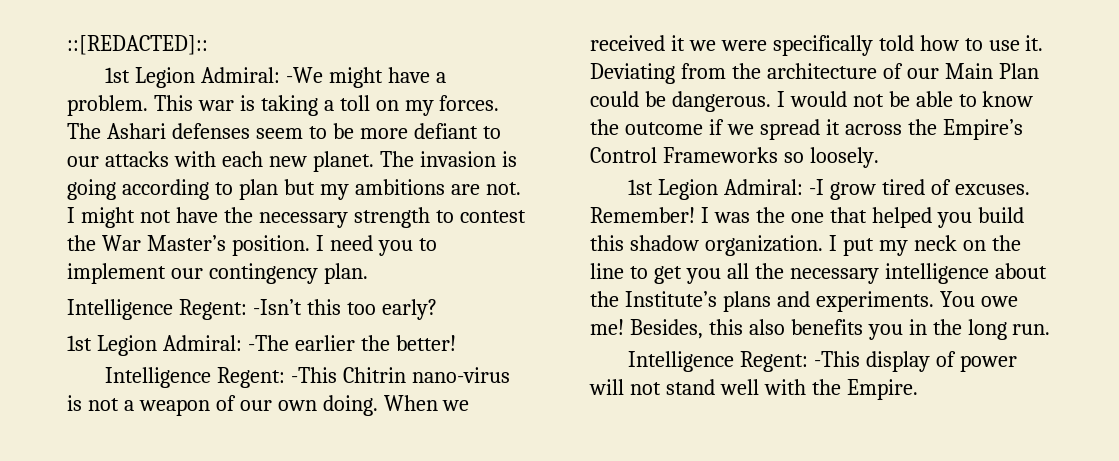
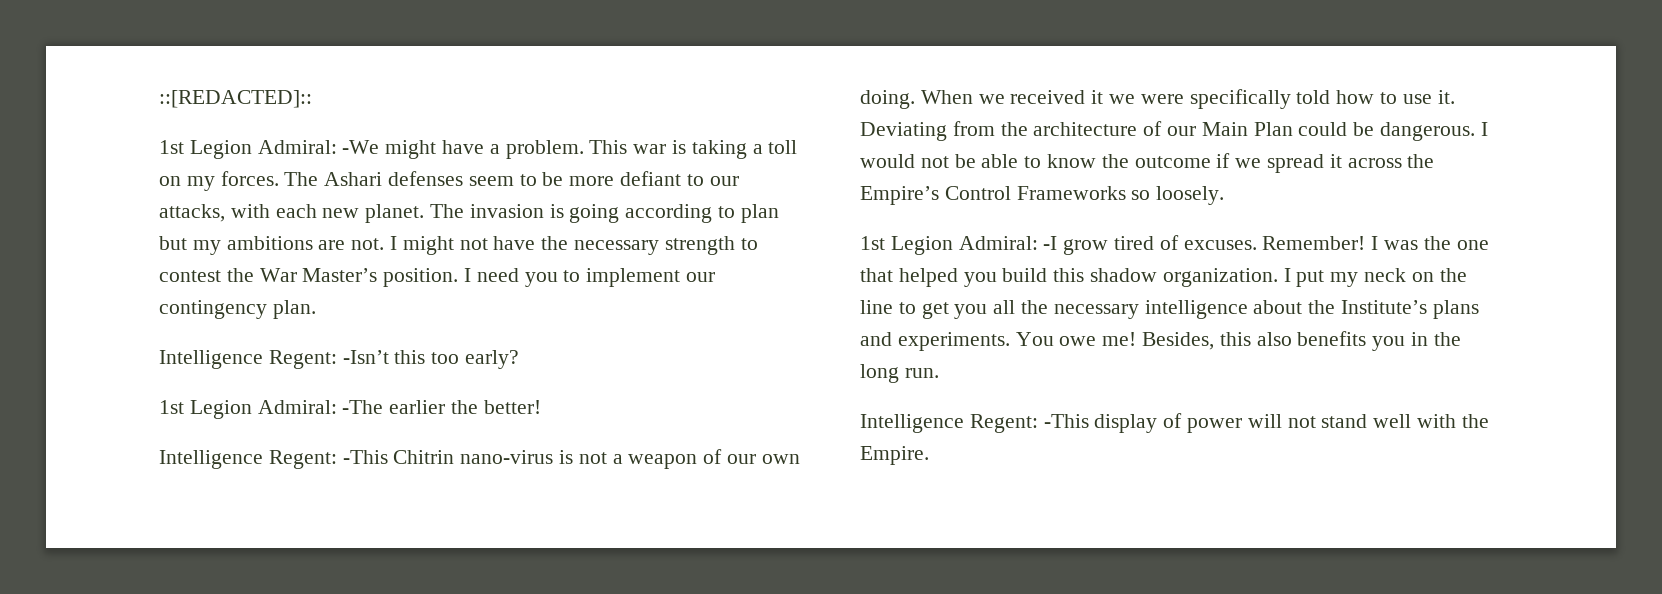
- The Ashari defenses seem to be more defiant to our attacks with each new planet.
+ The Ashari defenses seem to be more defiant to our attacks, with each new planet.

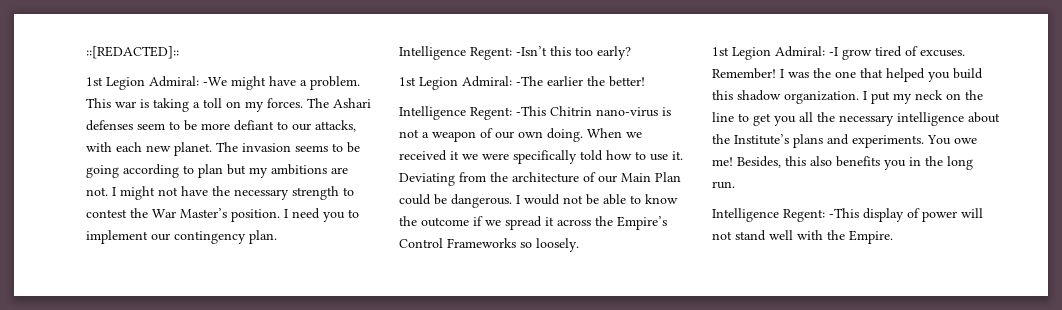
- The invasion is going according to plan but my ambitions are not.
+ The invasion seems to be going according to plan but my ambitions are not.

